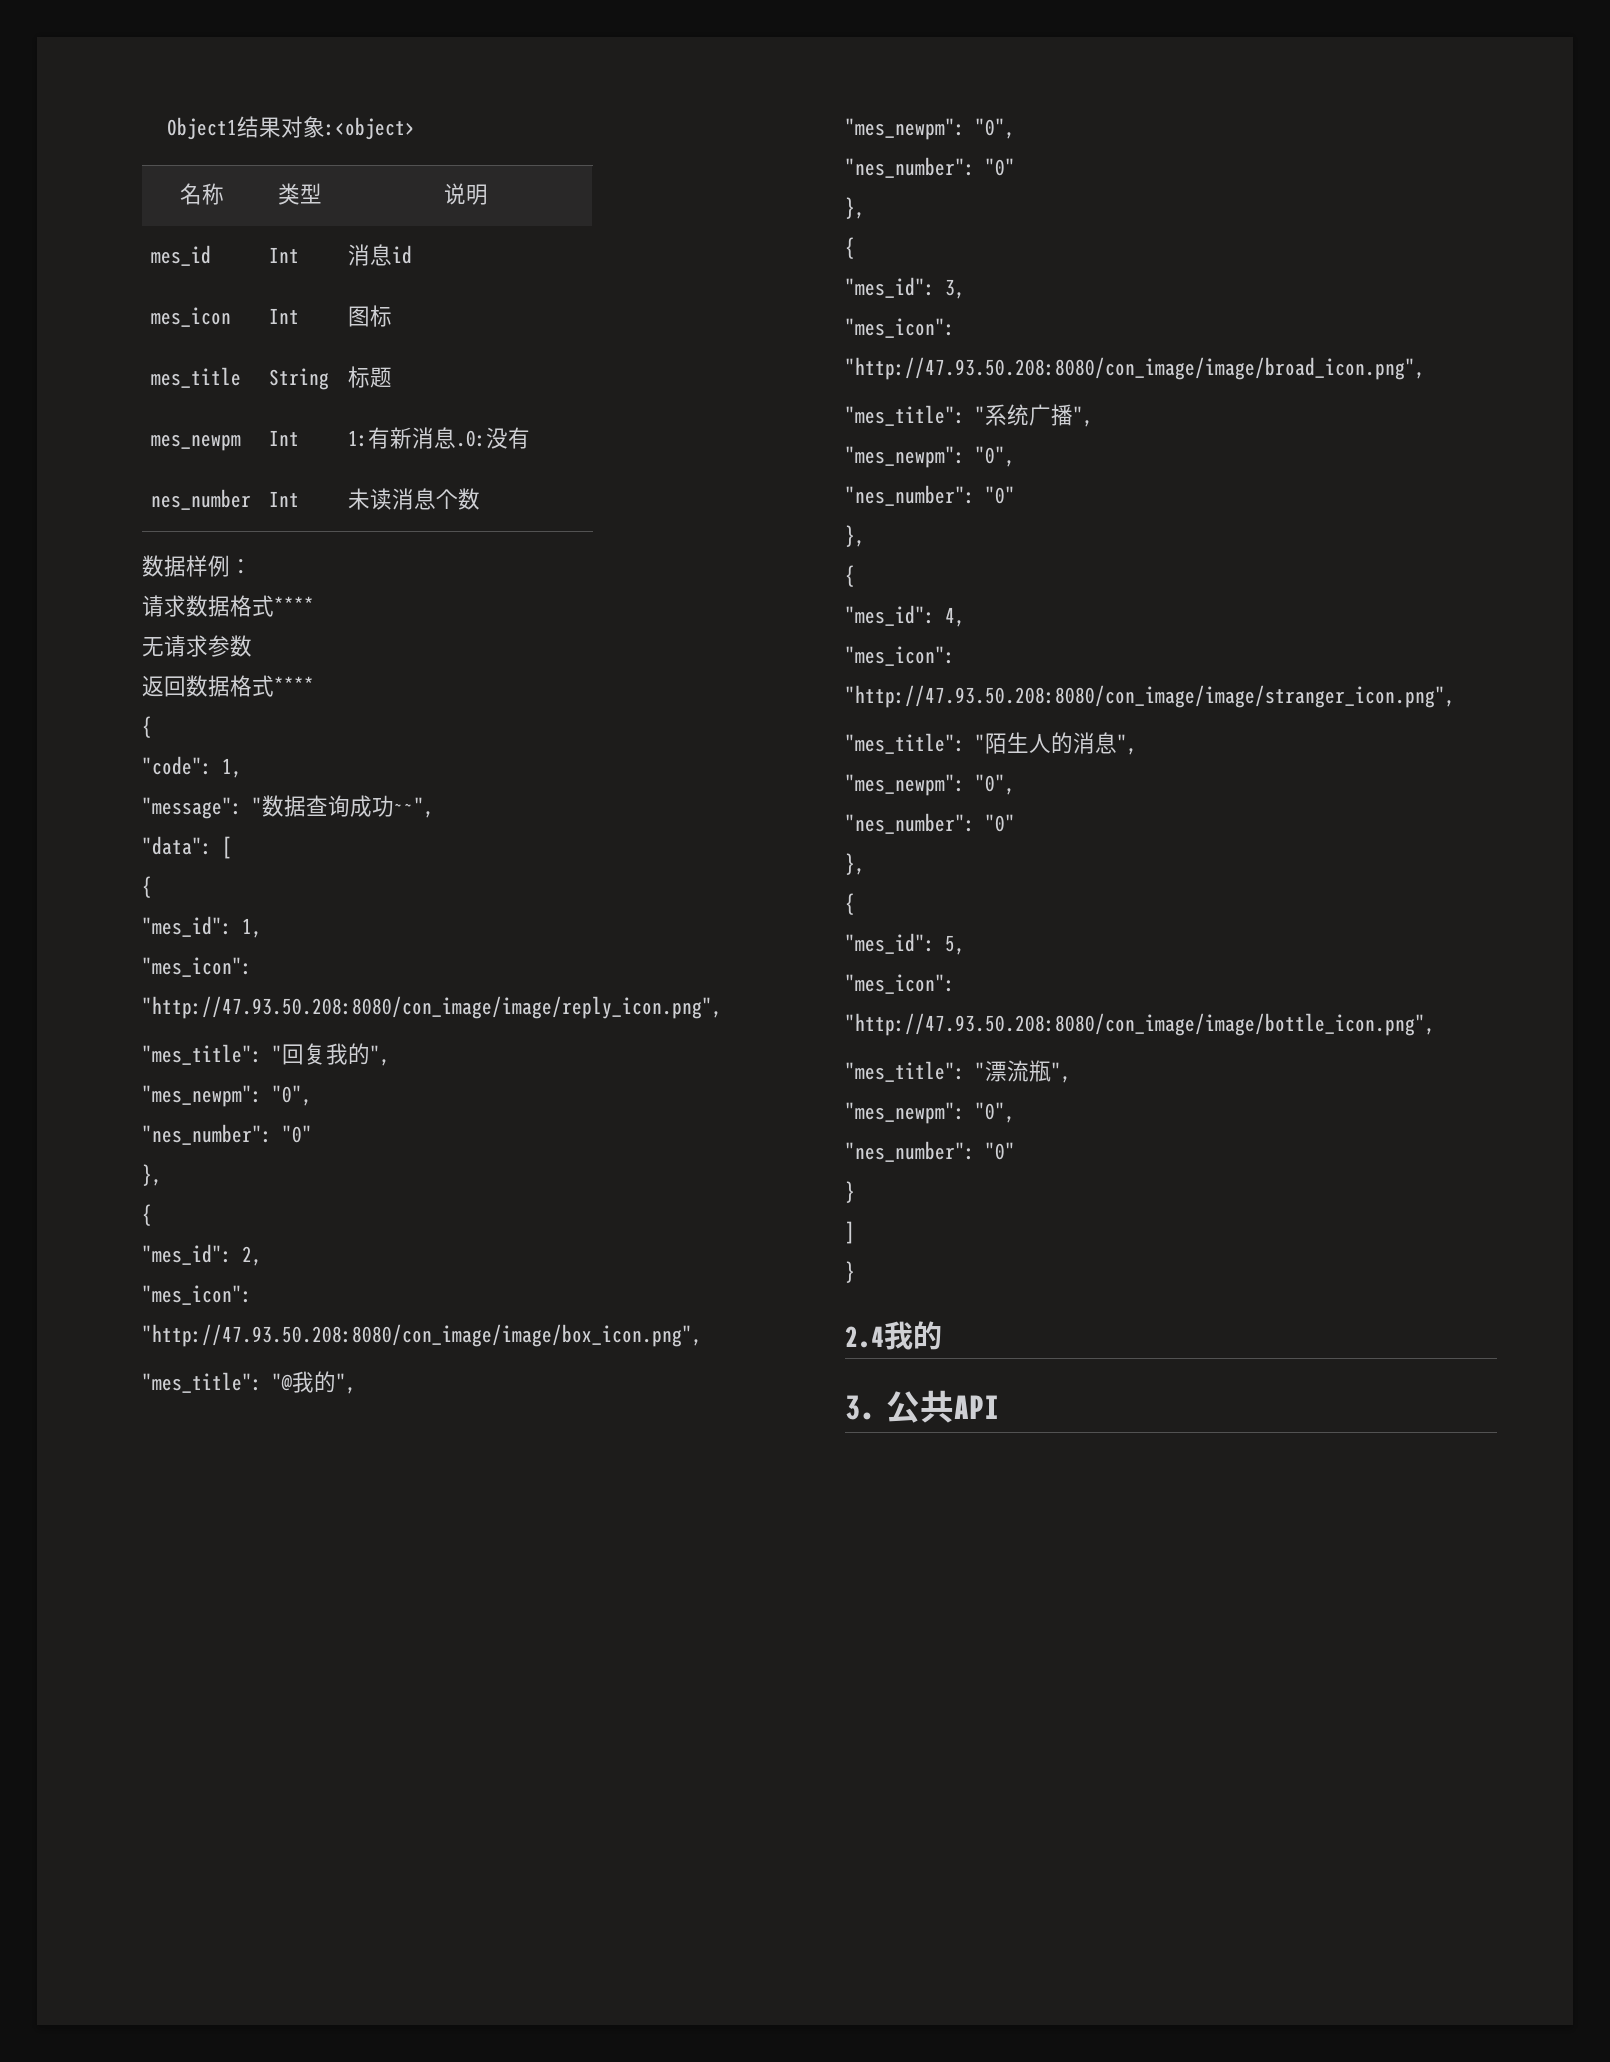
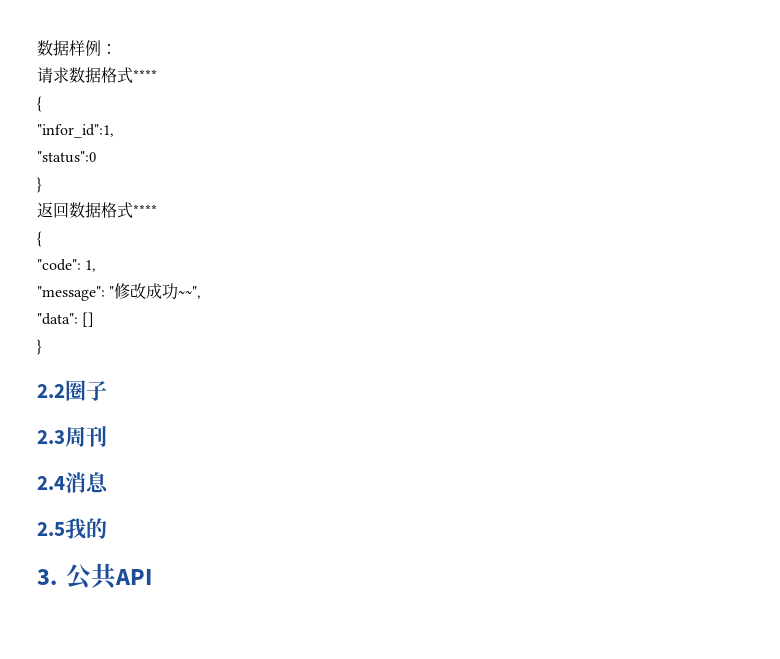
- Object1结果对象:<object>
- 名称 | 类型 | 说明
- mes_id | Int | 消息id
- mes_icon | Int | 图标
- mes_title | String | 标题
- mes_newpm | Int | 1:有新消息.0:没有
- nes_number | Int | 未读消息个数
  请求数据格式****
- 无请求参数
+ {
+ "infor_id":1,
+ "status":0
+ }
- "message": "数据查询成功~~",
+ "message": "修改成功~~",
- "data": [
- {
- "mes_id": 1,
- "mes_icon": "http://47.93.50.208:8080/con_image/image/reply_icon.png",
- "mes_title": "回复我的",
- "mes_newpm": "0",
- "nes_number": "0"
- },
- {
- "mes_id": 2,
- "mes_icon": "http://47.93.50.208:8080/con_image/image/box_icon.png",
- "mes_title": "@我的",
- "mes_newpm": "0",
- "nes_number": "0"
- },
- {
- "mes_id": 3,
- "mes_icon": "http://47.93.50.208:8080/con_image/image/broad_icon.png",
- "mes_title": "系统广播",
- "mes_newpm": "0",
- "nes_number": "0"
- },
- {
- "mes_id": 4,
- "mes_icon": "http://47.93.50.208:8080/con_image/image/stranger_icon.png",
- "mes_title": "陌生人的消息",
- "mes_newpm": "0",
- "nes_number": "0"
- },
- {
- "mes_id": 5,
- "mes_icon": "http://47.93.50.208:8080/con_image/image/bottle_icon.png",
- "mes_title": "漂流瓶",
- "mes_newpm": "0",
- "nes_number": "0"
+ "data": []
  }
- ]
- }
+ 2.2圈子
+ 2.3周刊
- 2.4我的
+ 2.4消息
+ 2.5我的

